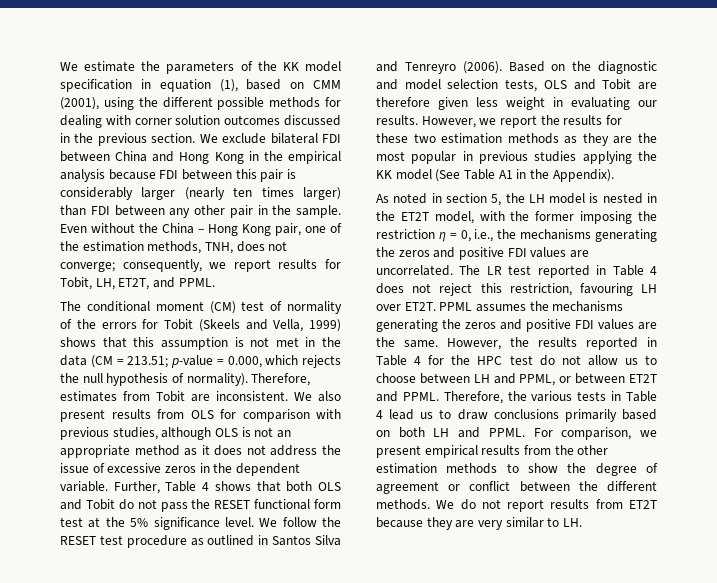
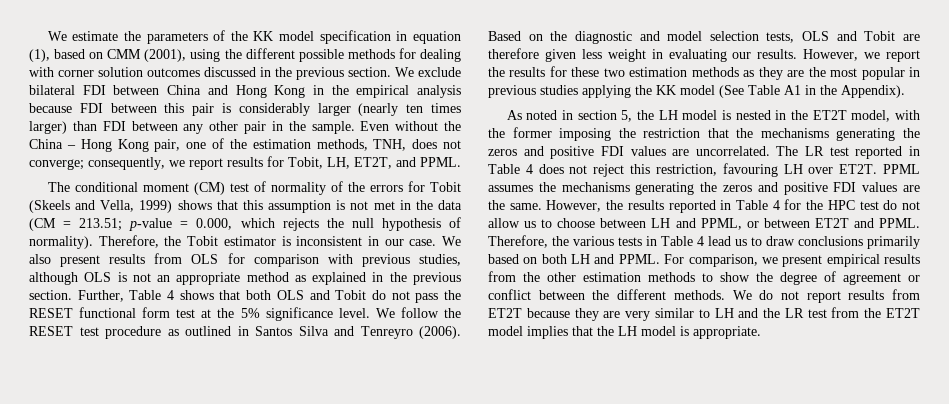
- Therefore, estimates from Tobit are inconsistent.
+ Therefore, the Tobit estimator is inconsistent in our case.
- We also present results from OLS for comparison with previous studies, although OLS is not an appropriate method as it does not address the issue of excessive zeros in the dependent variable.
+ We also present results from OLS for comparison with previous studies, although OLS is not an appropriate method as explained in the previous section.
- As noted in section 5, the LH model is nested in the ET2T model, with the former imposing the restriction η = 0, i.e., the mechanisms generating the zeros and positive FDI values are uncorrelated.
+ As noted in section 5, the LH model is nested in the ET2T model, with the former imposing the restriction that the mechanisms generating the zeros and positive FDI values are uncorrelated.
- We do not report results from ET2T because they are very similar to LH.
+ We do not report results from ET2T because they are very similar to LH and the LR test from the ET2T model implies that the LH model is appropriate.

